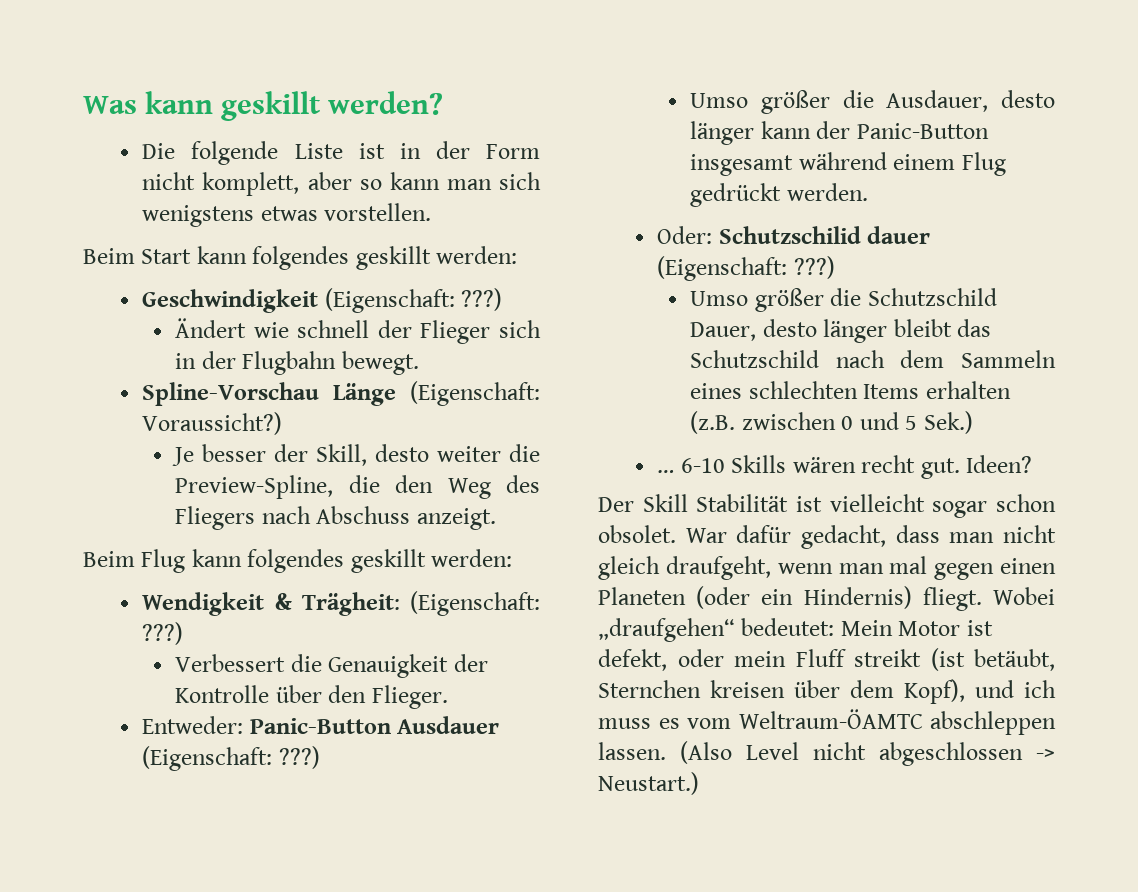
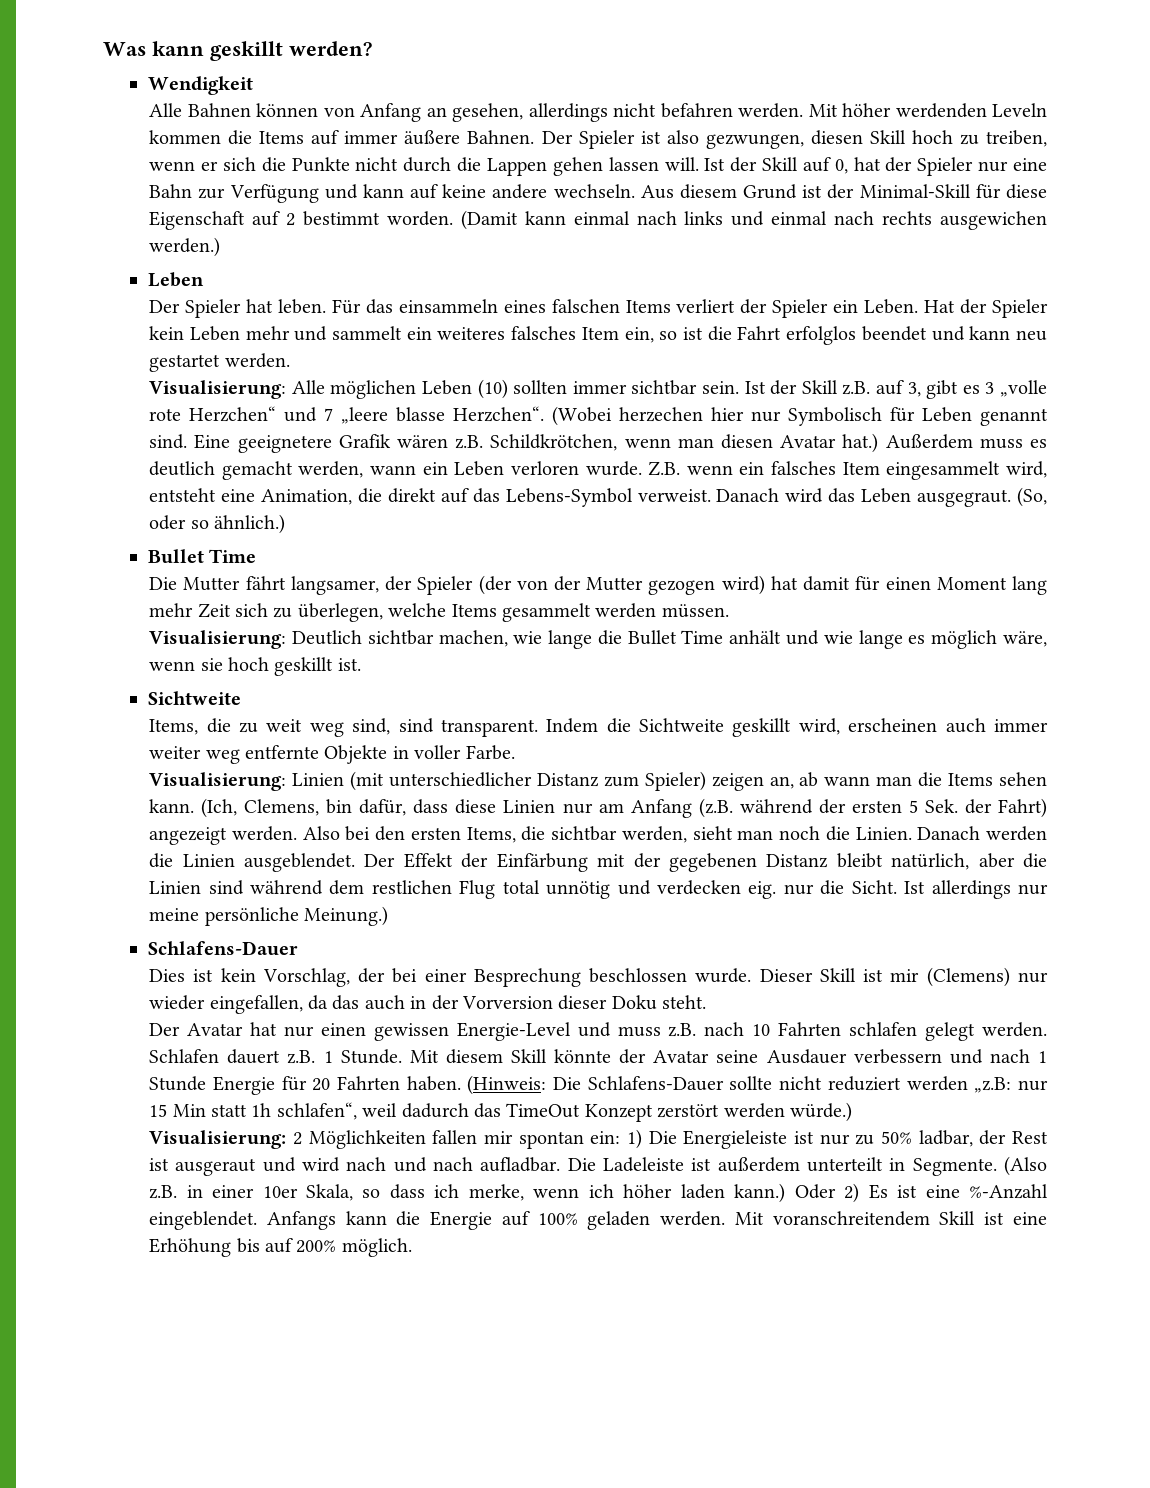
- Die folgende Liste ist in der Form nicht komplett, aber so kann man sich wenigstens etwas vorstellen.
- Beim Start kann folgendes geskillt werden:
- Geschwindigkeit (Eigenschaft: ???)
- Ändert wie schnell der Flieger sich in der Flugbahn bewegt.
- Spline-Vorschau Länge (Eigenschaft: Voraussicht?)
- Je besser der Skill, desto weiter die Preview-Spline, die den Weg des Fliegers nach Abschuss anzeigt.
- Beim Flug kann folgendes geskillt werden:
- Wendigkeit & Trägheit: (Eigenschaft: ???)
- Verbessert die Genauigkeit der Kontrolle über den Flieger.
- Entweder: Panic-Button Ausdauer (Eigenschaft: ???)
- Umso größer die Ausdauer, desto länger kann der Panic-Button insgesamt während einem Flug gedrückt werden.
- Oder: Schutzschilid dauer (Eigenschaft: ???)
- Umso größer die Schutzschild Dauer, desto länger bleibt das Schutzschild nach dem Sammeln eines schlechten Items erhalten (z.B. zwischen 0 und 5 Sek.)
- … 6-10 Skills wären recht gut. Ideen?
- Der Skill Stabilität ist vielleicht sogar schon obsolet. War dafür gedacht, dass man nicht gleich draufgeht, wenn man mal gegen einen Planeten (oder ein Hindernis) fliegt. Wobei „draufgehen“ bedeutet: Mein Motor ist defekt, oder mein Fluff streikt (ist betäubt, Sternchen kreisen über dem Kopf), und ich muss es vom Weltraum-ÖAMTC abschleppen lassen. (Also Level nicht abgeschlossen -> Neustart.)
+ Wendigkeit
+ Alle Bahnen können von Anfang an gesehen, allerdings nicht befahren werden. Mit höher werdenden Leveln kommen die Items auf immer äußere Bahnen. Der Spieler ist also gezwungen, diesen Skill hoch zu treiben, wenn er sich die Punkte nicht durch die Lappen gehen lassen will. Ist der Skill auf 0, hat der Spieler nur eine Bahn zur Verfügung und kann auf keine andere wechseln. Aus diesem Grund ist der Minimal-Skill für diese Eigenschaft auf 2 bestimmt worden. (Damit kann einmal nach links und einmal nach rechts ausgewichen werden.)
+ Leben
+ Der Spieler hat leben. Für das einsammeln eines falschen Items verliert der Spieler ein Leben. Hat der Spieler kein Leben mehr und sammelt ein weiteres falsches Item ein, so ist die Fahrt erfolglos beendet und kann neu gestartet werden.
+ Visualisierung: Alle möglichen Leben (10) sollten immer sichtbar sein. Ist der Skill z.B. auf 3, gibt es 3 „volle rote Herzchen“ und 7 „leere blasse Herzchen“. (Wobei herzechen hier nur Symbolisch für Leben genannt sind. Eine geeignetere Grafik wären z.B. Schildkrötchen, wenn man diesen Avatar hat.) Außerdem muss es deutlich gemacht werden, wann ein Leben verloren wurde. Z.B. wenn ein falsches Item eingesammelt wird, entsteht eine Animation, die direkt auf das Lebens-Symbol verweist. Danach wird das Leben ausgegraut. (So, oder so ähnlich.)
+ Bullet Time
+ Die Mutter fährt langsamer, der Spieler (der von der Mutter gezogen wird) hat damit für einen Moment lang mehr Zeit sich zu überlegen, welche Items gesammelt werden müssen.
+ Visualisierung: Deutlich sichtbar machen, wie lange die Bullet Time anhält und wie lange es möglich wäre, wenn sie hoch geskillt ist.
+ Sichtweite
+ Items, die zu weit weg sind, sind transparent. Indem die Sichtweite geskillt wird, erscheinen auch immer weiter weg entfernte Objekte in voller Farbe.
+ Visualisierung: Linien (mit unterschiedlicher Distanz zum Spieler) zeigen an, ab wann man die Items sehen kann. (Ich, Clemens, bin dafür, dass diese Linien nur am Anfang (z.B. während der ersten 5 Sek. der Fahrt) angezeigt werden. Also bei den ersten Items, die sichtbar werden, sieht man noch die Linien. Danach werden die Linien ausgeblendet. Der Effekt der Einfärbung mit der gegebenen Distanz bleibt natürlich, aber die Linien sind während dem restlichen Flug total unnötig und verdecken eig. nur die Sicht. Ist allerdings nur meine persönliche Meinung.)
+ Schlafens-Dauer
+ Dies ist kein Vorschlag, der bei einer Besprechung beschlossen wurde. Dieser Skill ist mir (Clemens) nur wieder eingefallen, da das auch in der Vorversion dieser Doku steht.
+ Der Avatar hat nur einen gewissen Energie-Level und muss z.B. nach 10 Fahrten schlafen gelegt werden. Schlafen dauert z.B. 1 Stunde. Mit diesem Skill könnte der Avatar seine Ausdauer verbessern und nach 1 Stunde Energie für 20 Fahrten haben. (Hinweis: Die Schlafens-Dauer sollte nicht reduziert werden „z.B: nur 15 Min statt 1h schlafen“, weil dadurch das TimeOut Konzept zerstört werden würde.)
+ Visualisierung: 2 Möglichkeiten fallen mir spontan ein: 1) Die Energieleiste ist nur zu 50% ladbar, der Rest ist ausgeraut und wird nach und nach aufladbar. Die Ladeleiste ist außerdem unterteilt in Segmente. (Also z.B. in einer 10er Skala, so dass ich merke, wenn ich höher laden kann.) Oder 2) Es ist eine %-Anzahl eingeblendet. Anfangs kann die Energie auf 100% geladen werden. Mit voranschreitendem Skill ist eine Erhöhung bis auf 200% möglich.

